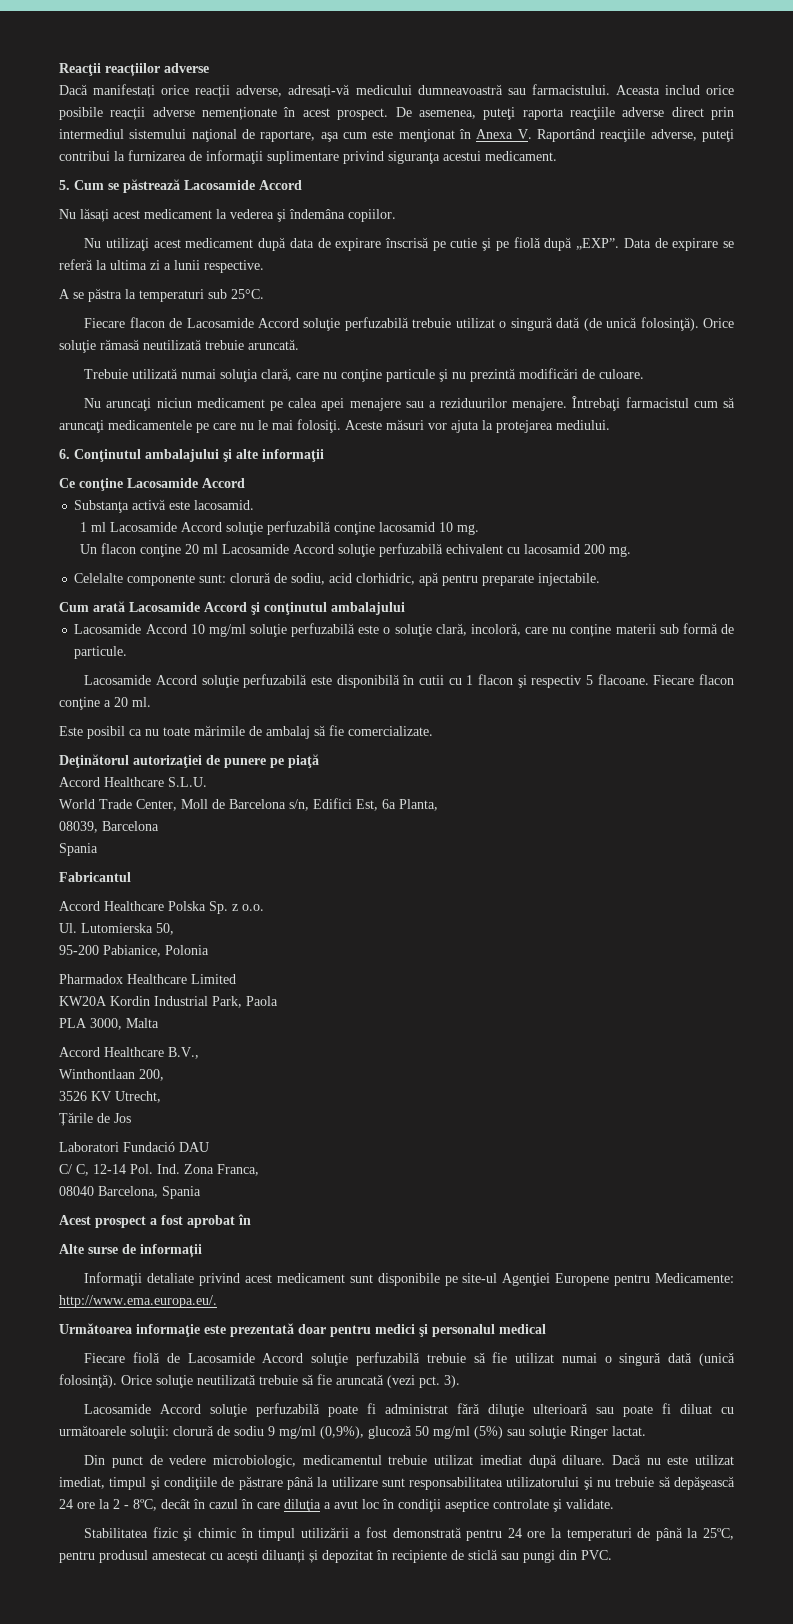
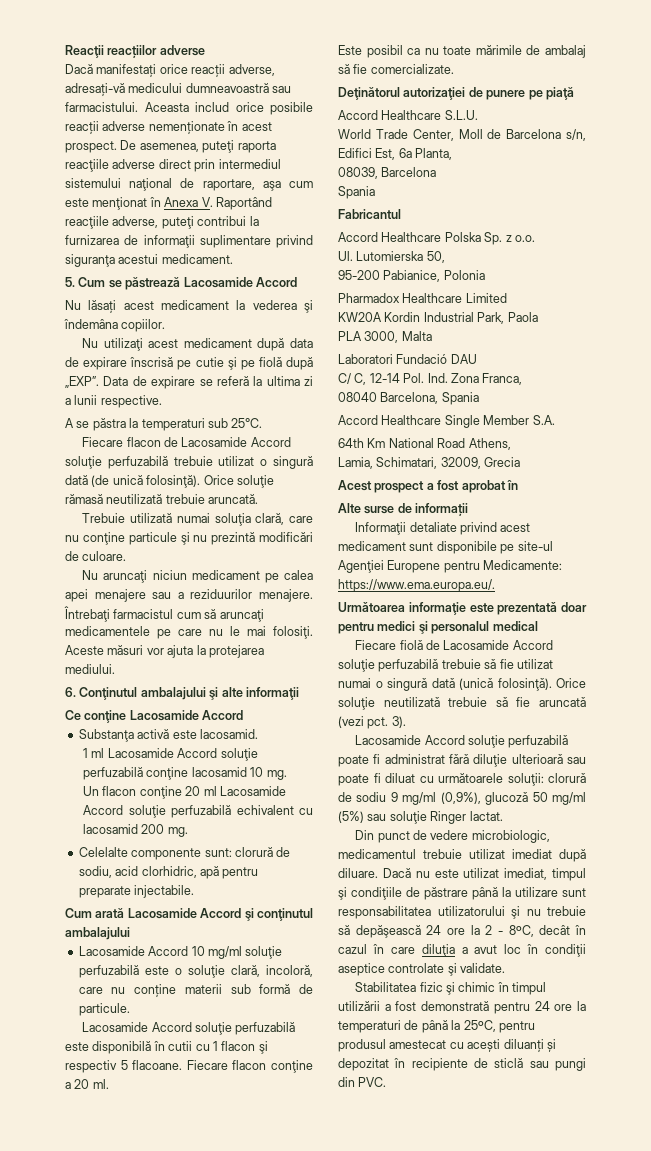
- Accord Healthcare B.V.,
- Winthontlaan 200,
- 3526 KV Utrecht,
- Țările de Jos
+ Accord Healthcare Single Member S.A.
+ 64th Km National Road Athens,
+ Lamia, Schimatari, 32009, Grecia
- Informaţii detaliate privind acest medicament sunt disponibile pe site-ul Agenţiei Europene pentru Medicamente: http://www.ema.europa.eu/.
+ Informaţii detaliate privind acest medicament sunt disponibile pe site-ul Agenţiei Europene pentru Medicamente: https://www.ema.europa.eu/.

